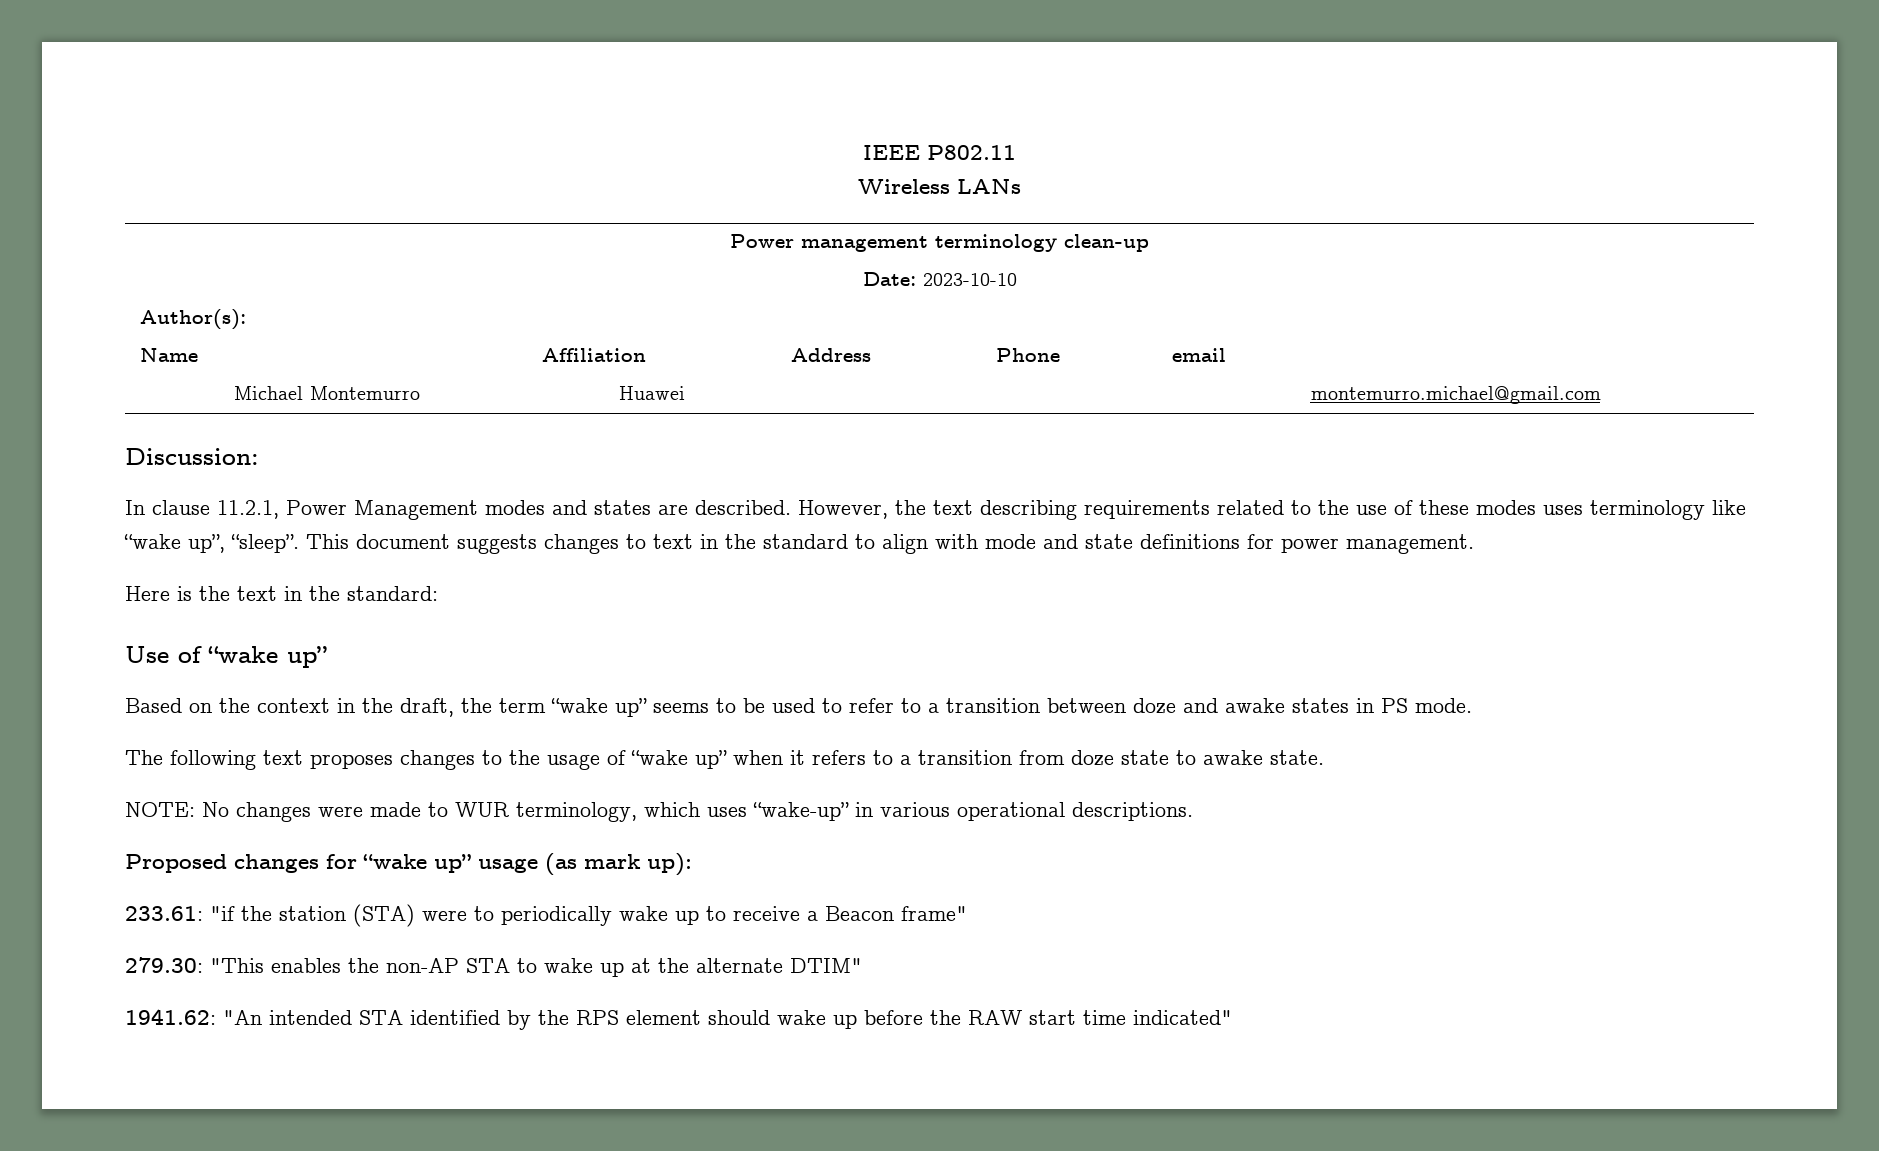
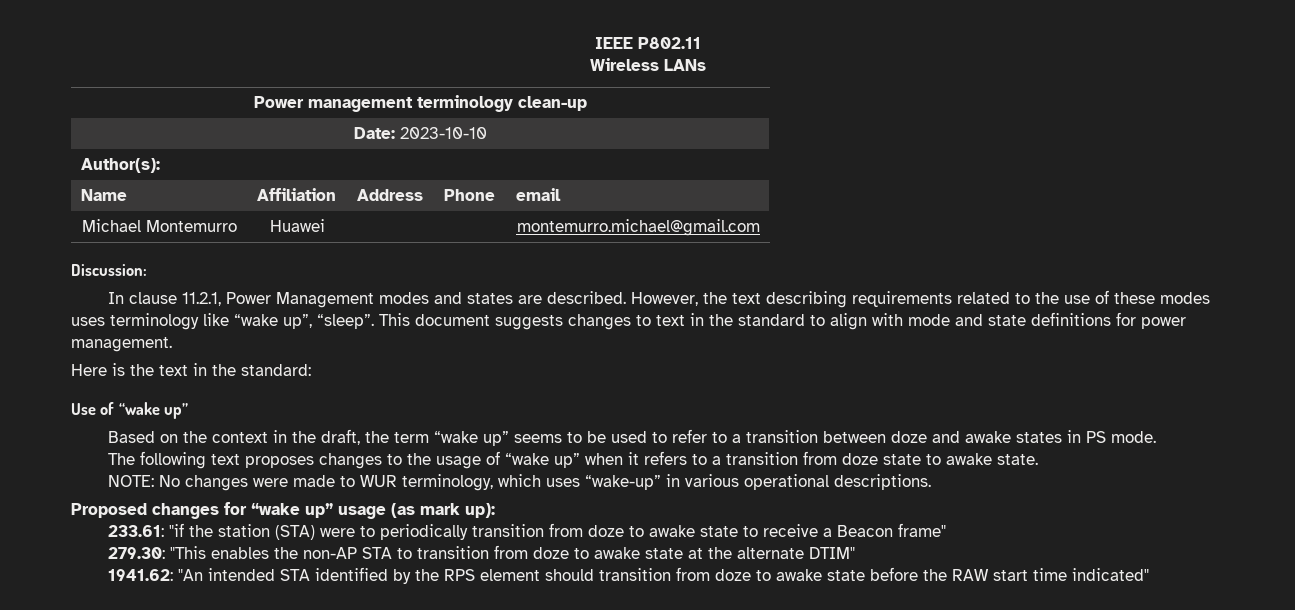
- 233.61: "if the station (STA) were to periodically wake up to receive a Beacon frame"
+ 233.61: "if the station (STA) were to periodically transition from doze to awake state to receive a Beacon frame"
- 279.30: "This enables the non-AP STA to wake up at the alternate DTIM"
+ 279.30: "This enables the non-AP STA to transition from doze to awake state at the alternate DTIM"
- 1941.62: "An intended STA identified by the RPS element should wake up before the RAW start time indicated"
+ 1941.62: "An intended STA identified by the RPS element should transition from doze to awake state before the RAW start time indicated"

